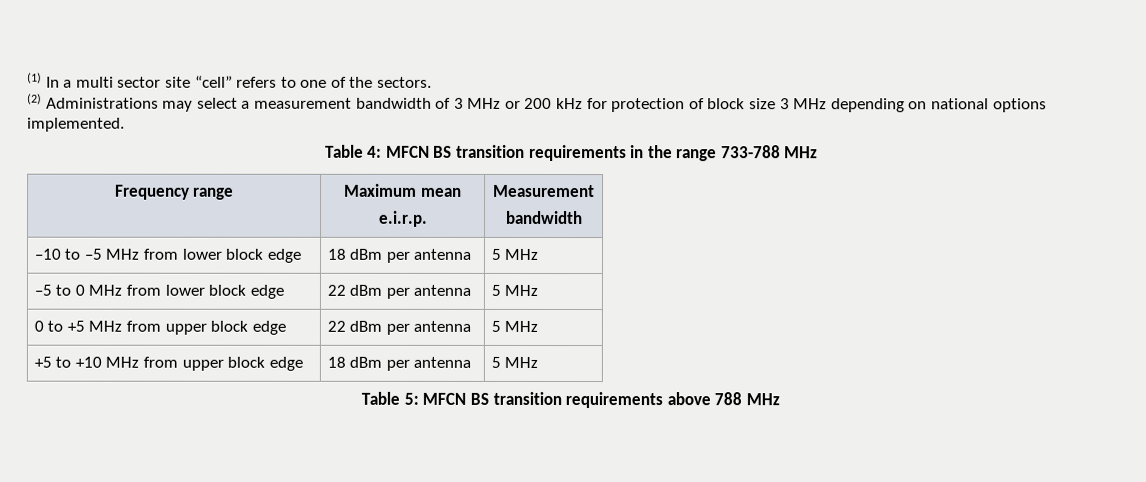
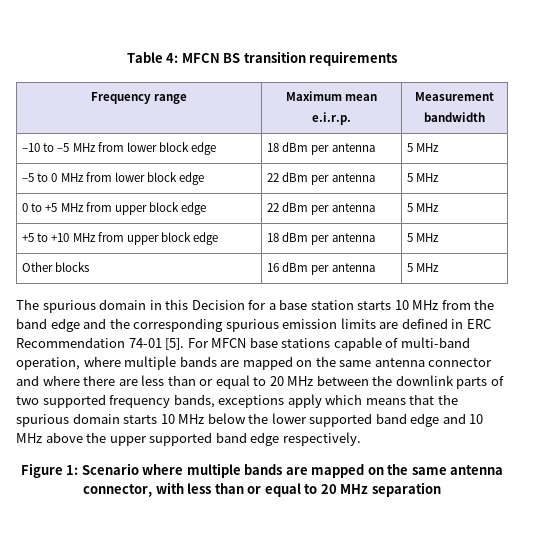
- (1) In a multi sector site “cell” refers to one of the sectors.
- (2) Administrations may select a measurement bandwidth of 3 MHz or 200 kHz for protection of block size 3 MHz depending on national options implemented.
- Table 4: MFCN BS transition requirements in the range 733-788 MHz
+ Table 4: MFCN BS transition requirements
- Table 5: MFCN BS transition requirements above 788 MHz
+ Other blocks | 16 dBm per antenna | 5 MHz
+ The spurious domain in this Decision for a base station starts 10 MHz from the band edge and the corresponding spurious emission limits are defined in ERC Recommendation 74-01 [5]. For MFCN base stations capable of multi-band operation, where multiple bands are mapped on the same antenna connector and where there are less than or equal to 20 MHz between the downlink parts of two supported frequency bands, exceptions apply which means that the spurious domain starts 10 MHz below the lower supported band edge and 10 MHz above the upper supported band edge respectively.
+ Figure 1: Scenario where multiple bands are mapped on the same antenna connector, with less than or equal to 20 MHz separation

